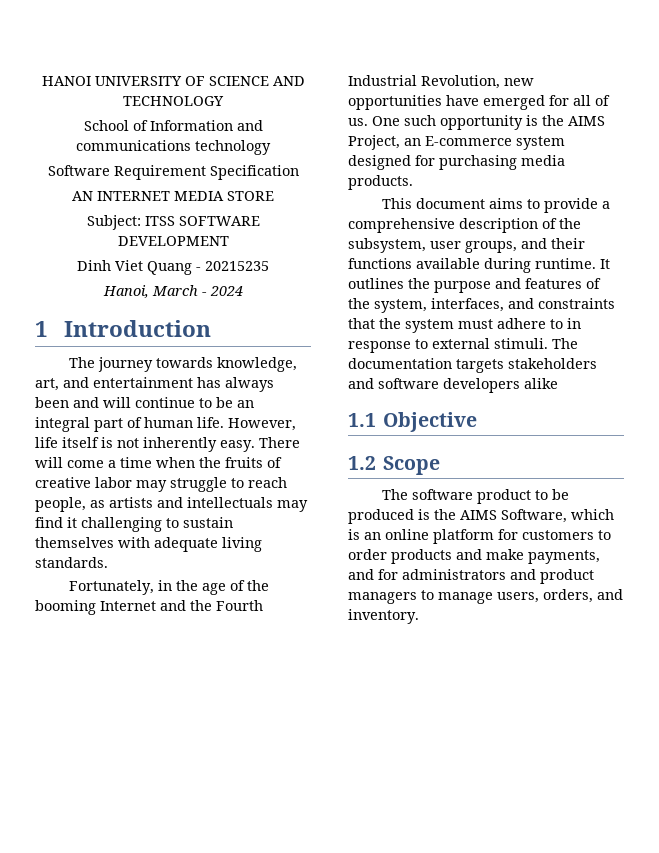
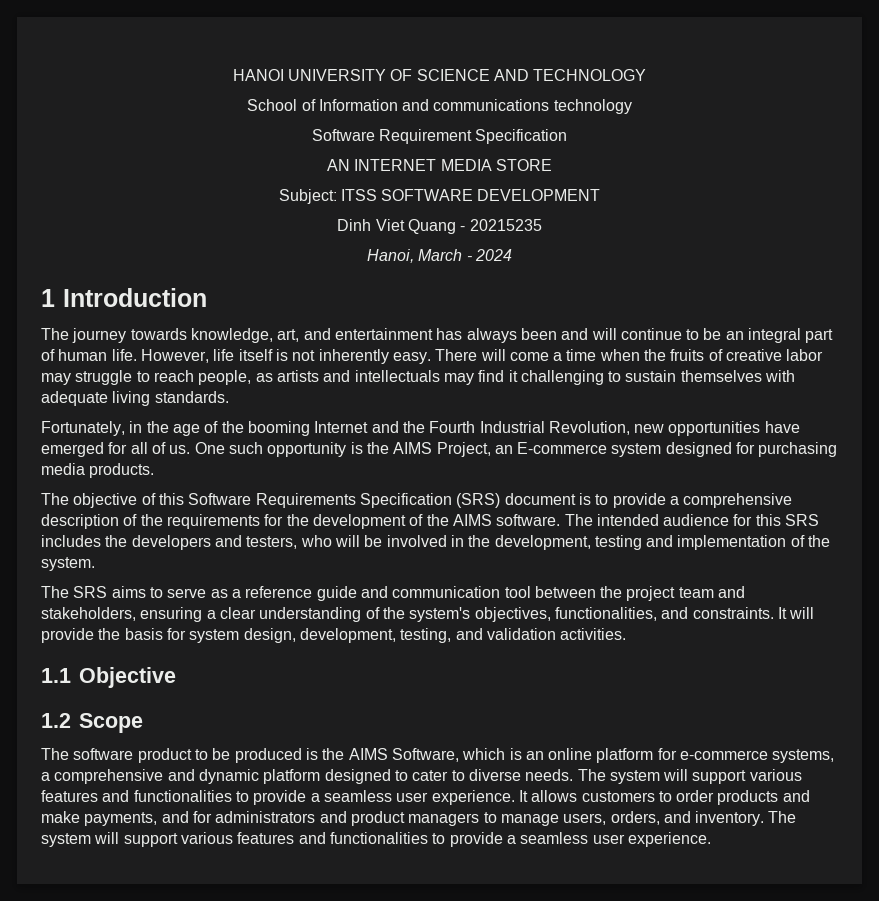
- This document aims to provide a comprehensive description of the subsystem, user groups, and their functions available during runtime. It outlines the purpose and features of the system, interfaces, and constraints that the system must adhere to in response to external stimuli. The documentation targets stakeholders and software developers alike
+ The objective of this Software Requirements Specification (SRS) document is to provide a comprehensive description of the requirements for the development of the AIMS software. The intended audience for this SRS includes the developers and testers, who will be involved in the development, testing and implementation of the system.
+ The SRS aims to serve as a reference guide and communication tool between the project team and stakeholders, ensuring a clear understanding of the system's objectives, functionalities, and constraints. It will provide the basis for system design, development, testing, and validation activities.
- The software product to be produced is the AIMS Software, which is an online platform for customers to order products and make payments, and for administrators and product managers to manage users, orders, and inventory.
+ The software product to be produced is the AIMS Software, which is an online platform for e-commerce systems, a comprehensive and dynamic platform designed to cater to diverse needs. The system will support various features and functionalities to provide a seamless user experience. It allows customers to order products and make payments, and for administrators and product managers to manage users, orders, and inventory. The system will support various features and functionalities to provide a seamless user experience.

